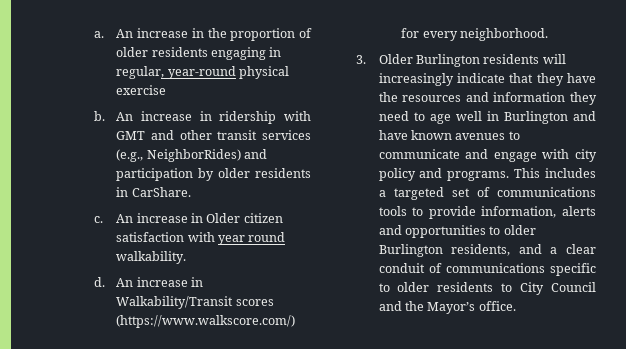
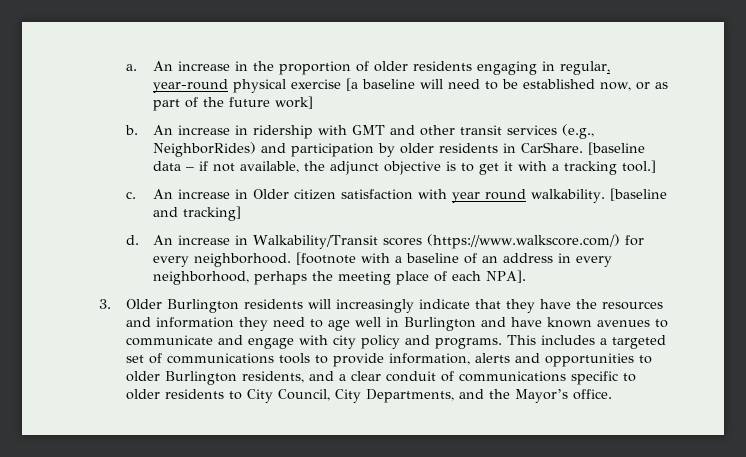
- An increase in the proportion of older residents engaging in regular, year-round physical exercise
+ An increase in the proportion of older residents engaging in regular, year-round physical exercise [a baseline will need to be established now, or as part of the future work]
+ [baseline data – if not available, the adjunct objective is to get it with a tracking tool.]
+ [baseline and tracking]
+ [footnote with a baseline of an address in every neighborhood, perhaps the meeting place of each NPA].
- This includes a targeted set of communications tools to provide information, alerts and opportunities to older Burlington residents, and a clear conduit of communications specific to older residents to City Council and the Mayor’s office.
+ This includes a targeted set of communications tools to provide information, alerts and opportunities to older Burlington residents, and a clear conduit of communications specific to older residents to City Council, City Departments, and the Mayor’s office.

